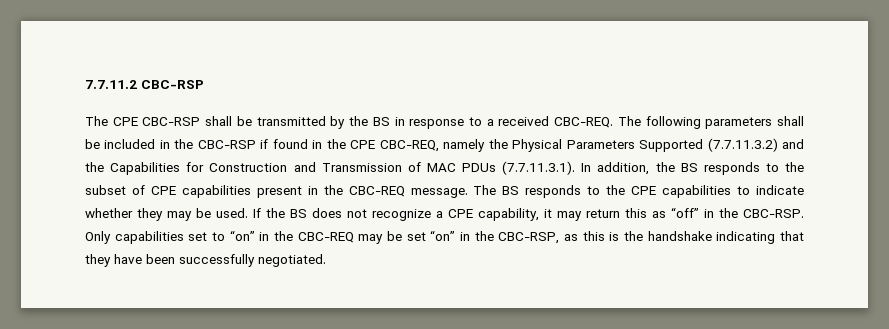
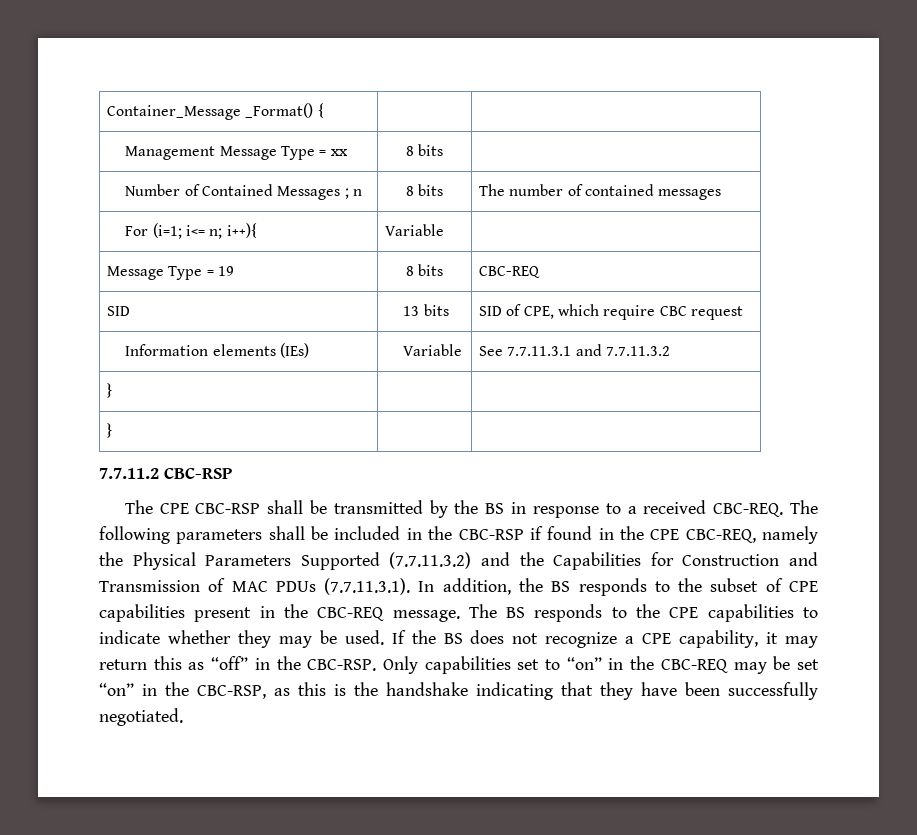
+ Container_Message _Format() { | |
+ Management Message Type = xx | 8 bits |
+ Number of Contained Messages ; n | 8 bits | The number of contained messages
+ For (i=1; i<= n; i++){ | Variable |
+ Message Type = 19 | 8 bits | CBC-REQ
+ SID | 13 bits | SID of CPE, which require CBC request
+ Information elements (IEs) | Variable | See 7.7.11.3.1 and 7.7.11.3.2
+ } | |
+ } | |

